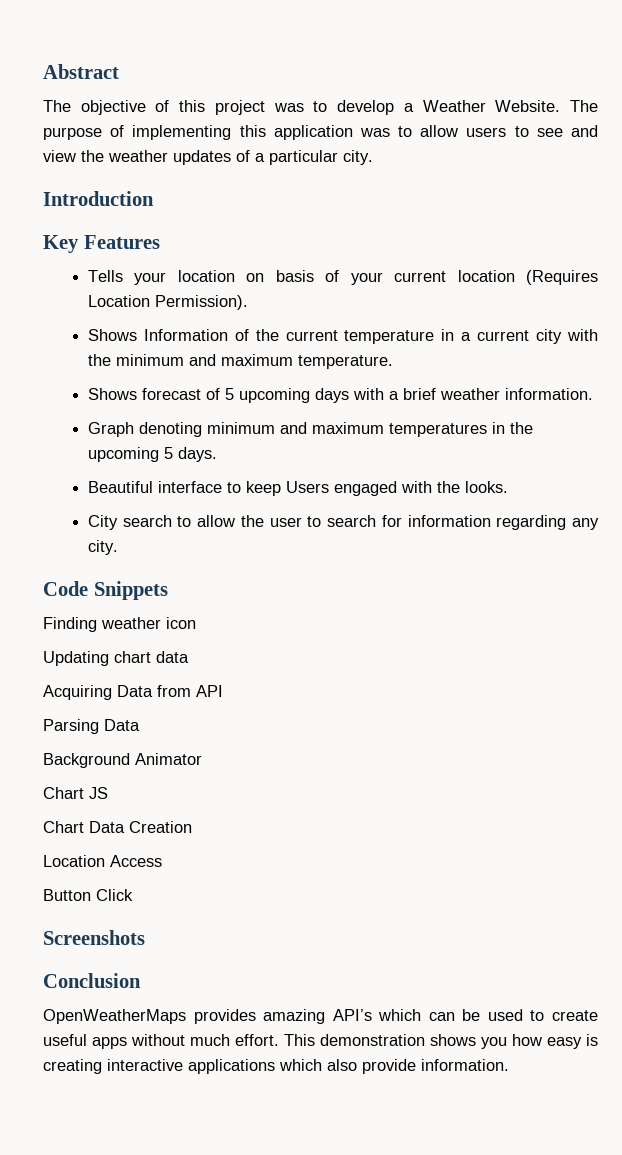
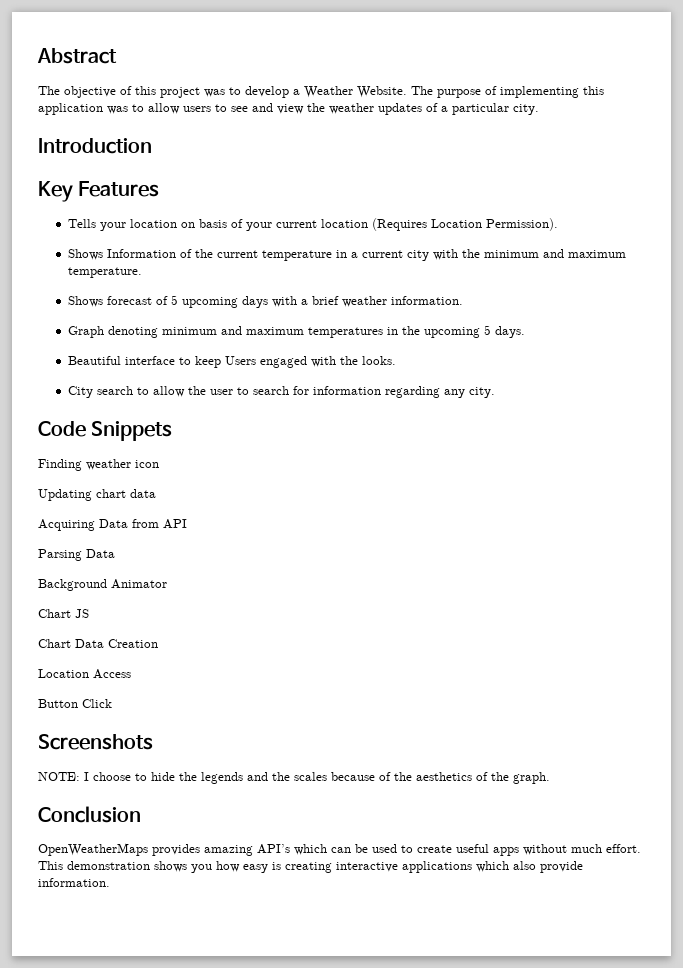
+ NOTE: I choose to hide the legends and the scales because of the aesthetics of the graph.

